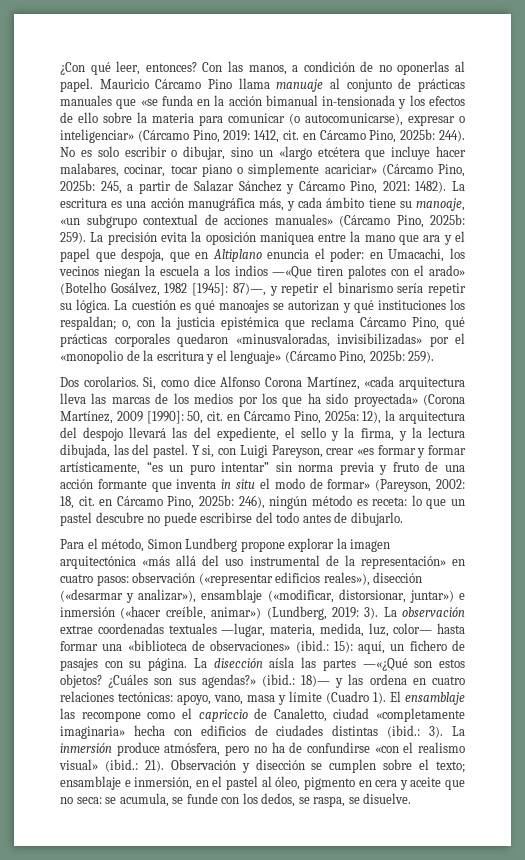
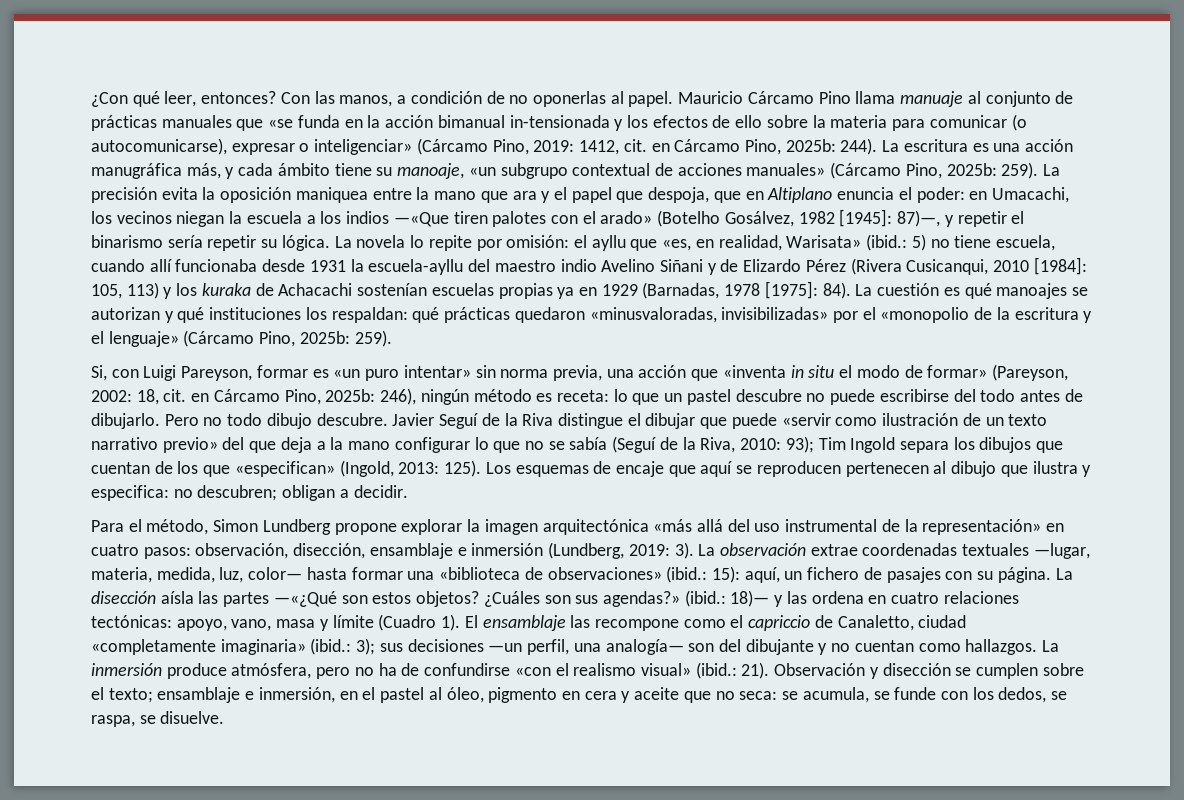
- No es solo escribir o dibujar, sino un «largo etcétera que incluye hacer malabares, cocinar, tocar piano o simplemente acariciar» (Cárcamo Pino, 2025b: 245, a partir de Salazar Sánchez y Cárcamo Pino, 2021: 1482).
- La cuestión es qué manoajes se autorizan y qué instituciones los respaldan; o, con la justicia epistémica que reclama Cárcamo Pino, qué prácticas corporales quedaron «minusvaloradas, invisibilizadas» por el «monopolio de la escritura y el lenguaje» (Cárcamo Pino, 2025b: 259).
+ La novela lo repite por omisión: el ayllu que «es, en realidad, Warisata» (ibid.: 5) no tiene escuela, cuando allí funcionaba desde 1931 la escuela-ayllu del maestro indio Avelino Siñani y de Elizardo Pérez (Rivera Cusicanqui, 2010 [1984]: 105, 113) y los kuraka de Achacachi sostenían escuelas propias ya en 1929 (Barnadas, 1978 [1975]: 84). La cuestión es qué manoajes se autorizan y qué instituciones los respaldan: qué prácticas quedaron «minusvaloradas, invisibilizadas» por el «monopolio de la escritura y el lenguaje» (Cárcamo Pino, 2025b: 259).
- Dos corolarios. Si, como dice Alfonso Corona Martínez, «cada arquitectura lleva las marcas de los medios por los que ha sido proyectada» (Corona Martínez, 2009 [1990]: 50, cit. en Cárcamo Pino, 2025a: 12), la arquitectura del despojo llevará las del expediente, el sello y la firma, y la lectura dibujada, las del pastel. Y si, con Luigi Pareyson, crear «es formar y formar artísticamente, “es un puro intentar” sin norma previa y fruto de una acción formante que inventa in situ el modo de formar» (Pareyson, 2002: 18, cit. en Cárcamo Pino, 2025b: 246), ningún método es receta: lo que un pastel descubre no puede escribirse del todo antes de dibujarlo.
+ Si, con Luigi Pareyson, formar es «un puro intentar» sin norma previa, una acción que «inventa in situ el modo de formar» (Pareyson, 2002: 18, cit. en Cárcamo Pino, 2025b: 246), ningún método es receta: lo que un pastel descubre no puede escribirse del todo antes de dibujarlo. Pero no todo dibujo descubre. Javier Seguí de la Riva distingue el dibujar que puede «servir como ilustración de un texto narrativo previo» del que deja a la mano configurar lo que no se sabía (Seguí de la Riva, 2010: 93); Tim Ingold separa los dibujos que cuentan de los que «especifican» (Ingold, 2013: 125). Los esquemas de encaje que aquí se reproducen pertenecen al dibujo que ilustra y especifica: no descubren; obligan a decidir.
- Para el método, Simon Lundberg propone explorar la imagen arquitectónica «más allá del uso instrumental de la representación» en cuatro pasos: observación («representar edificios reales»), disección («desarmar y analizar»), ensamblaje («modificar, distorsionar, juntar») e inmersión («hacer creíble, animar») (Lundberg, 2019: 3).
+ Para el método, Simon Lundberg propone explorar la imagen arquitectónica «más allá del uso instrumental de la representación» en cuatro pasos: observación, disección, ensamblaje e inmersión (Lundberg, 2019: 3).
- El ensamblaje las recompone como el capriccio de Canaletto, ciudad «completamente imaginaria» hecha con edificios de ciudades distintas (ibid.: 3).
+ El ensamblaje las recompone como el capriccio de Canaletto, ciudad «completamente imaginaria» (ibid.: 3); sus decisiones —un perfil, una analogía— son del dibujante y no cuentan como hallazgos.

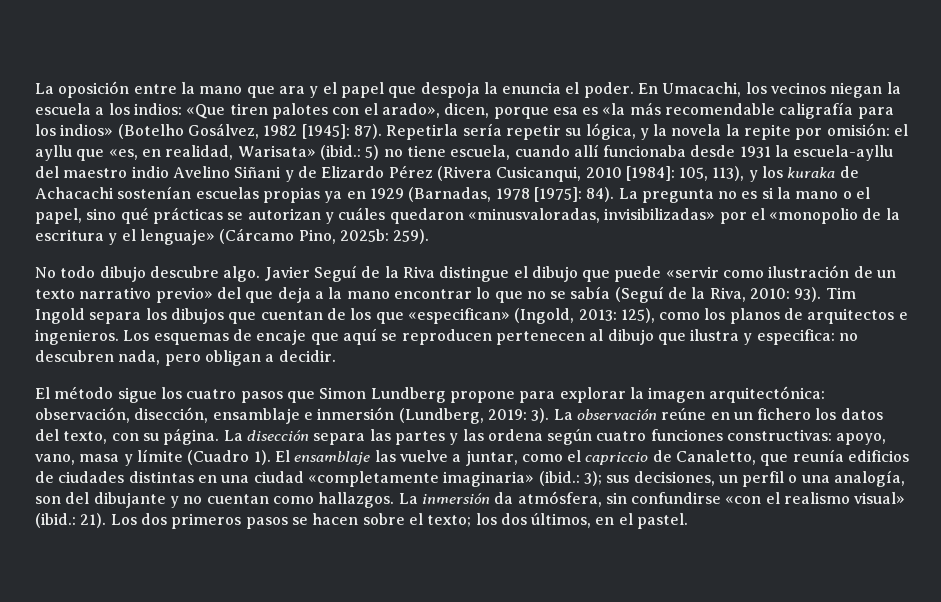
- ¿Con qué leer, entonces? Con las manos, a condición de no oponerlas al papel. Mauricio Cárcamo Pino llama manuaje al conjunto de prácticas manuales que «se funda en la acción bimanual in-tensionada y los efectos de ello sobre la materia para comunicar (o autocomunicarse), expresar o inteligenciar» (Cárcamo Pino, 2019: 1412, cit. en Cárcamo Pino, 2025b: 244). La escritura es una acción manugráfica más, y cada ámbito tiene su manoaje, «un subgrupo contextual de acciones manuales» (Cárcamo Pino, 2025b: 259). La precisión evita la oposición maniquea entre la mano que ara y el papel que despoja, que en Altiplano enuncia el poder: en Umacachi, los vecinos niegan la escuela a los indios —«Que tiren palotes con el arado» (Botelho Gosálvez, 1982 [1945]: 87)—, y repetir el binarismo sería repetir su lógica. La novela lo repite por omisión:
+ La oposición entre la mano que ara y el papel que despoja la enuncia el poder. En Umacachi, los vecinos niegan la escuela a los indios: «Que tiren palotes con el arado», dicen, porque esa es «la más recomendable caligrafía para los indios» (Botelho Gosálvez, 1982 [1945]: 87). Repetirla sería repetir su lógica, y la novela la repite por omisión:
- 105, 113) y los kuraka de Achacachi sostenían escuelas propias ya en 1929 (Barnadas, 1978 [1975]:
+ 105, 113), y los kuraka de Achacachi sostenían escuelas propias ya en 1929 (Barnadas, 1978 [1975]:
- La cuestión es qué manoajes se autorizan y qué instituciones los respaldan: qué prácticas quedaron «minusvaloradas, invisibilizadas» por el «monopolio de la escritura y el lenguaje» (Cárcamo Pino, 2025b: 259).
+ La pregunta no es si la mano o el papel, sino qué prácticas se autorizan y cuáles quedaron «minusvaloradas, invisibilizadas» por el «monopolio de la escritura y el lenguaje» (Cárcamo Pino, 2025b: 259).
- Si, con Luigi Pareyson, formar es «un puro intentar» sin norma previa, una acción que «inventa in situ el modo de formar» (Pareyson, 2002: 18, cit. en Cárcamo Pino, 2025b: 246), ningún método es receta: lo que un pastel descubre no puede escribirse del todo antes de dibujarlo. Pero no todo dibujo descubre.
+ No todo dibujo descubre algo.
- Javier Seguí de la Riva distingue el dibujar que puede «servir como ilustración de un texto narrativo previo» del que deja a la mano configurar lo que no se sabía (Seguí de la Riva, 2010: 93); Tim Ingold separa los dibujos que cuentan de los que «especifican» (Ingold, 2013: 125).
+ Javier Seguí de la Riva distingue el dibujo que puede «servir como ilustración de un texto narrativo previo» del que deja a la mano encontrar lo que no se sabía (Seguí de la Riva, 2010: 93). Tim Ingold separa los dibujos que cuentan de los que «especifican» (Ingold, 2013: 125), como los planos de arquitectos e ingenieros.
- Los esquemas de encaje que aquí se reproducen pertenecen al dibujo que ilustra y especifica: no descubren; obligan a decidir.
+ Los esquemas de encaje que aquí se reproducen pertenecen al dibujo que ilustra y especifica: no descubren nada, pero obligan a decidir.
- Para el método, Simon Lundberg propone explorar la imagen arquitectónica «más allá del uso instrumental de la representación» en cuatro pasos: observación, disección, ensamblaje e inmersión (Lundberg, 2019: 3).
+ El método sigue los cuatro pasos que Simon Lundberg propone para explorar la imagen arquitectónica: observación, disección, ensamblaje e inmersión (Lundberg, 2019: 3).
- La observación extrae coordenadas textuales —lugar, materia, medida, luz, color— hasta formar una «biblioteca de observaciones» (ibid.: 15): aquí, un fichero de pasajes con su página.
+ La observación reúne en un fichero los datos del texto, con su página.
- La disección aísla las partes —«¿Qué son estos objetos? ¿Cuáles son sus agendas?» (ibid.: 18)— y las ordena en cuatro relaciones tectónicas: apoyo, vano, masa y límite (Cuadro 1).
+ La disección separa las partes y las ordena según cuatro funciones constructivas: apoyo, vano, masa y límite (Cuadro 1).
- El ensamblaje las recompone como el capriccio de Canaletto, ciudad «completamente imaginaria» (ibid.: 3); sus decisiones —un perfil, una analogía— son del dibujante y no cuentan como hallazgos.
+ El ensamblaje las vuelve a juntar, como el capriccio de Canaletto, que reunía edificios de ciudades distintas en una ciudad «completamente imaginaria» (ibid.: 3); sus decisiones, un perfil o una analogía, son del dibujante y no cuentan como hallazgos.
- La inmersión produce atmósfera, pero no ha de confundirse «con el realismo visual» (ibid.: 21).
+ La inmersión da atmósfera, sin confundirse «con el realismo visual» (ibid.: 21).
- Observación y disección se cumplen sobre el texto; ensamblaje e inmersión, en el pastel al óleo, pigmento en cera y aceite que no seca: se acumula, se funde con los dedos, se raspa, se disuelve.
+ Los dos primeros pasos se hacen sobre el texto; los dos últimos, en el pastel.

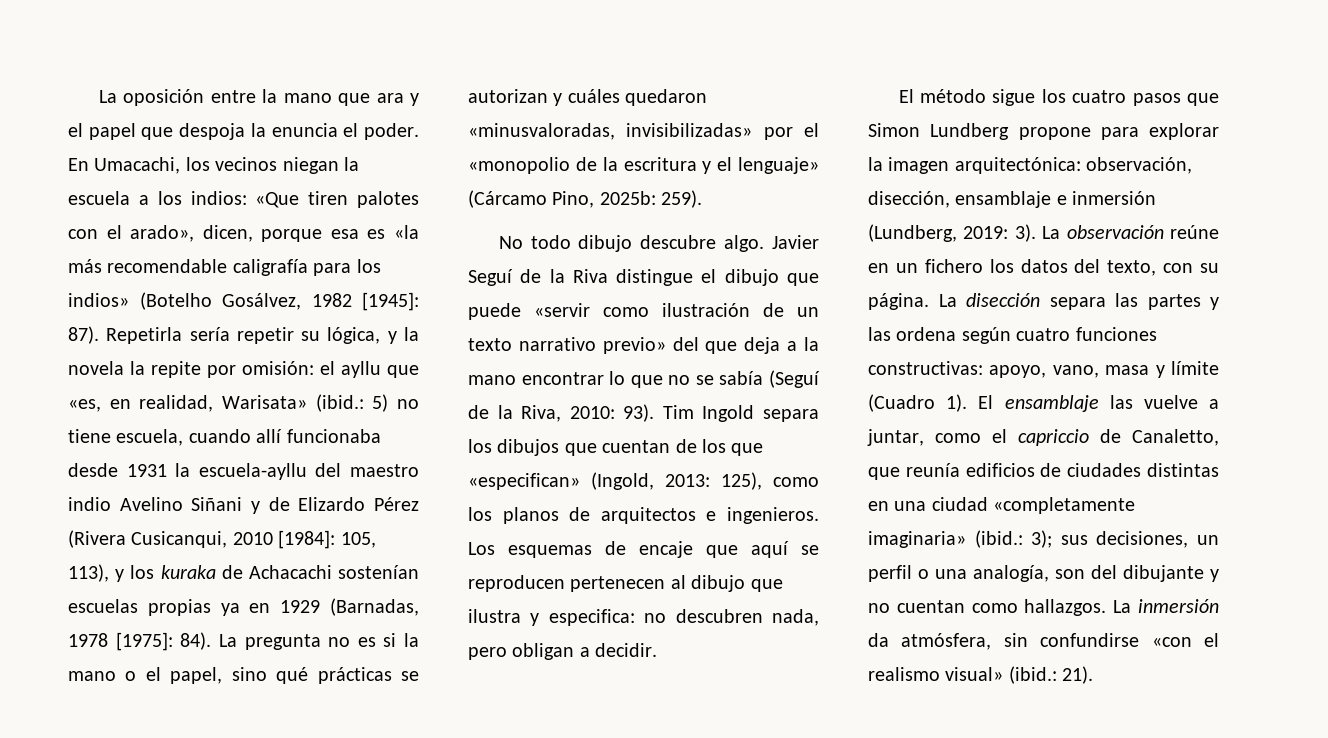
- Los dos primeros pasos se hacen sobre el texto; los dos últimos, en el pastel.

